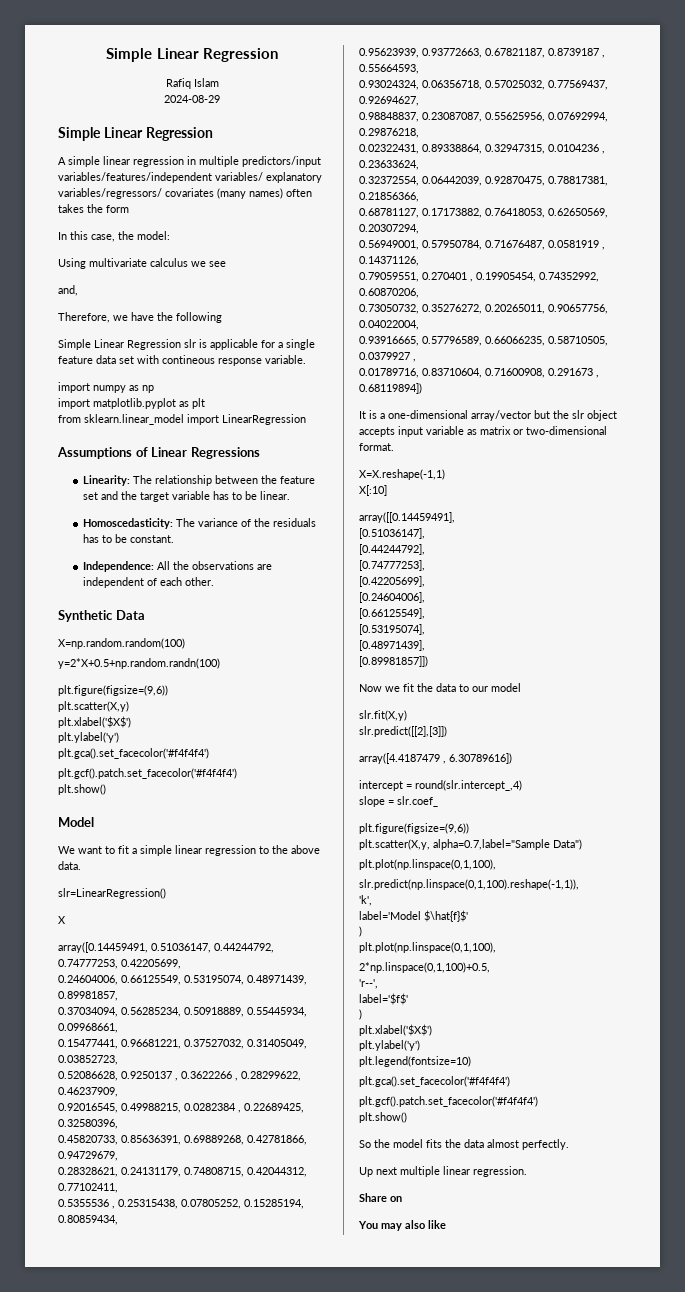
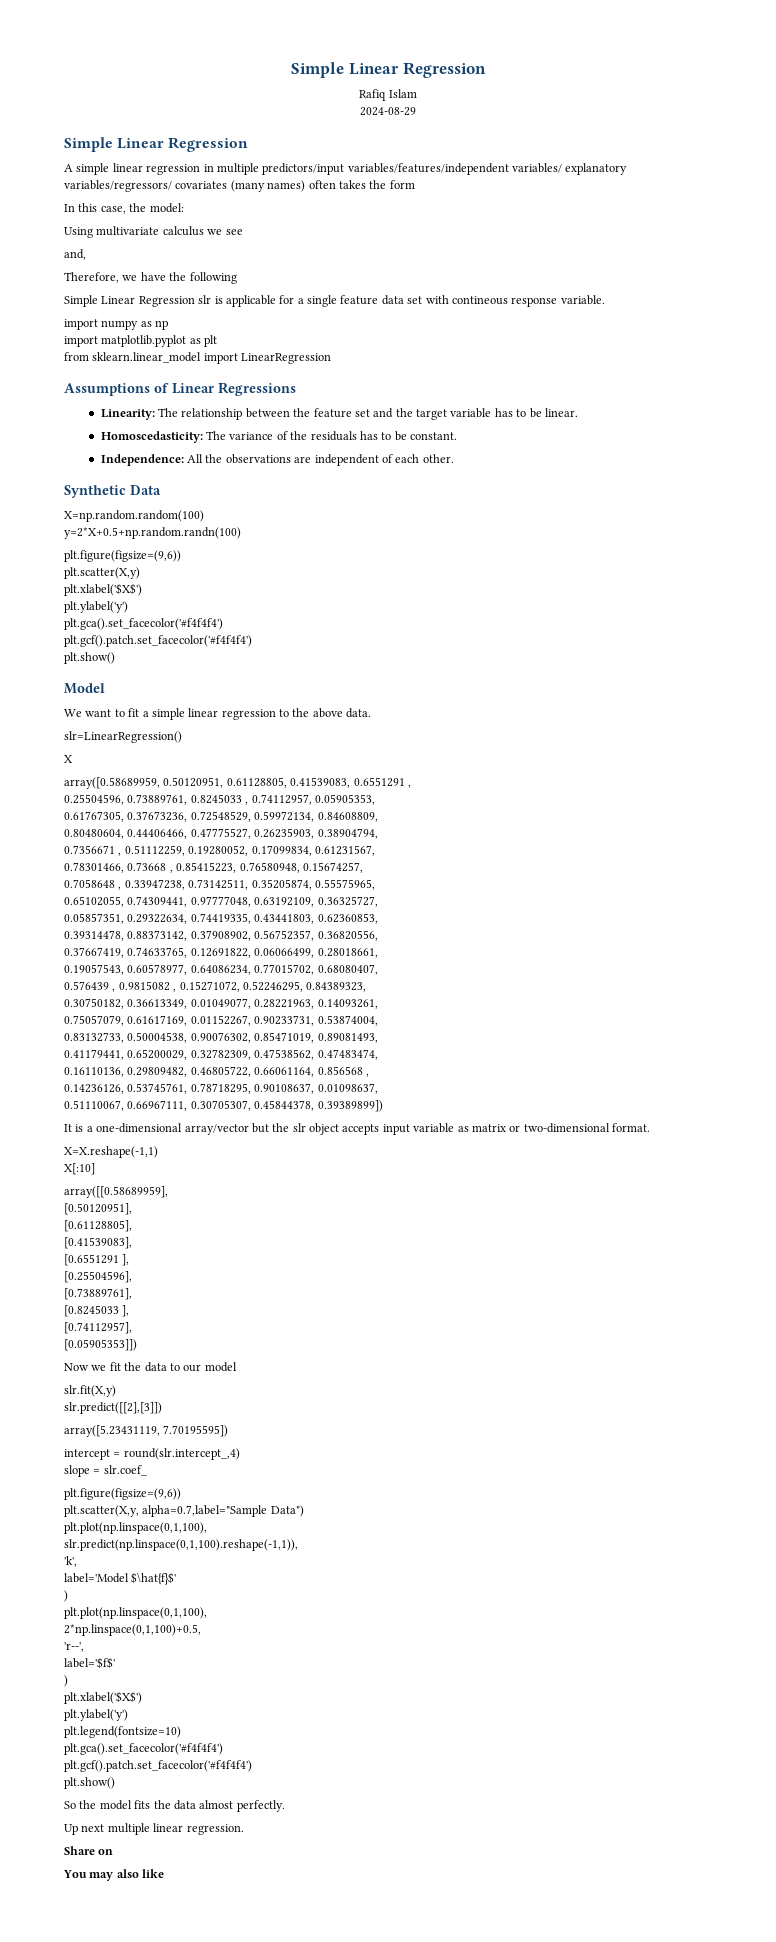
- array([0.14459491, 0.51036147, 0.44244792, 0.74777253, 0.42205699,
- 0.24604006, 0.66125549, 0.53195074, 0.48971439, 0.89981857,
- 0.37034094, 0.56285234, 0.50918889, 0.55445934, 0.09968661,
- 0.15477441, 0.96681221, 0.37527032, 0.31405049, 0.03852723,
- 0.52086628, 0.9250137 , 0.3622266 , 0.28299622, 0.46237909,
- 0.92016545, 0.49988215, 0.0282384 , 0.22689425, 0.32580396,
- 0.45820733, 0.85636391, 0.69889268, 0.42781866, 0.94729679,
- 0.28328621, 0.24131179, 0.74808715, 0.42044312, 0.77102411,
- 0.5355536 , 0.25315438, 0.07805252, 0.15285194, 0.80859434,
- 0.95623939, 0.93772663, 0.67821187, 0.8739187 , 0.55664593,
- 0.93024324, 0.06356718, 0.57025032, 0.77569437, 0.92694627,
- 0.98848837, 0.23087087, 0.55625956, 0.07692994, 0.29876218,
- 0.02322431, 0.89338864, 0.32947315, 0.0104236 , 0.23633624,
- 0.32372554, 0.06442039, 0.92870475, 0.78817381, 0.21856366,
- 0.68781127, 0.17173882, 0.76418053, 0.62650569, 0.20307294,
- 0.56949001, 0.57950784, 0.71676487, 0.0581919 , 0.14371126,
- 0.79059551, 0.270401 , 0.19905454, 0.74352992, 0.60870206,
- 0.73050732, 0.35276272, 0.20265011, 0.90657756, 0.04022004,
- 0.93916665, 0.57796589, 0.66066235, 0.58710505, 0.0379927 ,
- 0.01789716, 0.83710604, 0.71600908, 0.291673 , 0.68119894])
+ array([0.58689959, 0.50120951, 0.61128805, 0.41539083, 0.6551291 ,
+ 0.25504596, 0.73889761, 0.8245033 , 0.74112957, 0.05905353,
+ 0.61767305, 0.37673236, 0.72548529, 0.59972134, 0.84608809,
+ 0.80480604, 0.44406466, 0.47775527, 0.26235903, 0.38904794,
+ 0.7356671 , 0.51112259, 0.19280052, 0.17099834, 0.61231567,
+ 0.78301466, 0.73668 , 0.85415223, 0.76580948, 0.15674257,
+ 0.7058648 , 0.33947238, 0.73142511, 0.35205874, 0.55575965,
+ 0.65102055, 0.74309441, 0.97777048, 0.63192109, 0.36325727,
+ 0.05857351, 0.29322634, 0.74419335, 0.43441803, 0.62360853,
+ 0.39314478, 0.88373142, 0.37908902, 0.56752357, 0.36820556,
+ 0.37667419, 0.74633765, 0.12691822, 0.06066499, 0.28018661,
+ 0.19057543, 0.60578977, 0.64086234, 0.77015702, 0.68080407,
+ 0.576439 , 0.9815082 , 0.15271072, 0.52246295, 0.84389323,
+ 0.30750182, 0.36613349, 0.01049077, 0.28221963, 0.14093261,
+ 0.75057079, 0.61617169, 0.01152267, 0.90233731, 0.53874004,
+ 0.83132733, 0.50004538, 0.90076302, 0.85471019, 0.89081493,
+ 0.41179441, 0.65200029, 0.32782309, 0.47538562, 0.47483474,
+ 0.16110136, 0.29809482, 0.46805722, 0.66061164, 0.856568 ,
+ 0.14236126, 0.53745761, 0.78718295, 0.90108637, 0.01098637,
+ 0.51110067, 0.66967111, 0.30705307, 0.45844378, 0.39389899])
- array([[0.14459491],
- [0.51036147],
- [0.44244792],
- [0.74777253],
- [0.42205699],
- [0.24604006],
- [0.66125549],
- [0.53195074],
- [0.48971439],
- [0.89981857]])
+ array([[0.58689959],
+ [0.50120951],
+ [0.61128805],
+ [0.41539083],
+ [0.6551291 ],
+ [0.25504596],
+ [0.73889761],
+ [0.8245033 ],
+ [0.74112957],
+ [0.05905353]])
- array([4.4187479 , 6.30789616])
+ array([5.23431119, 7.70195595])

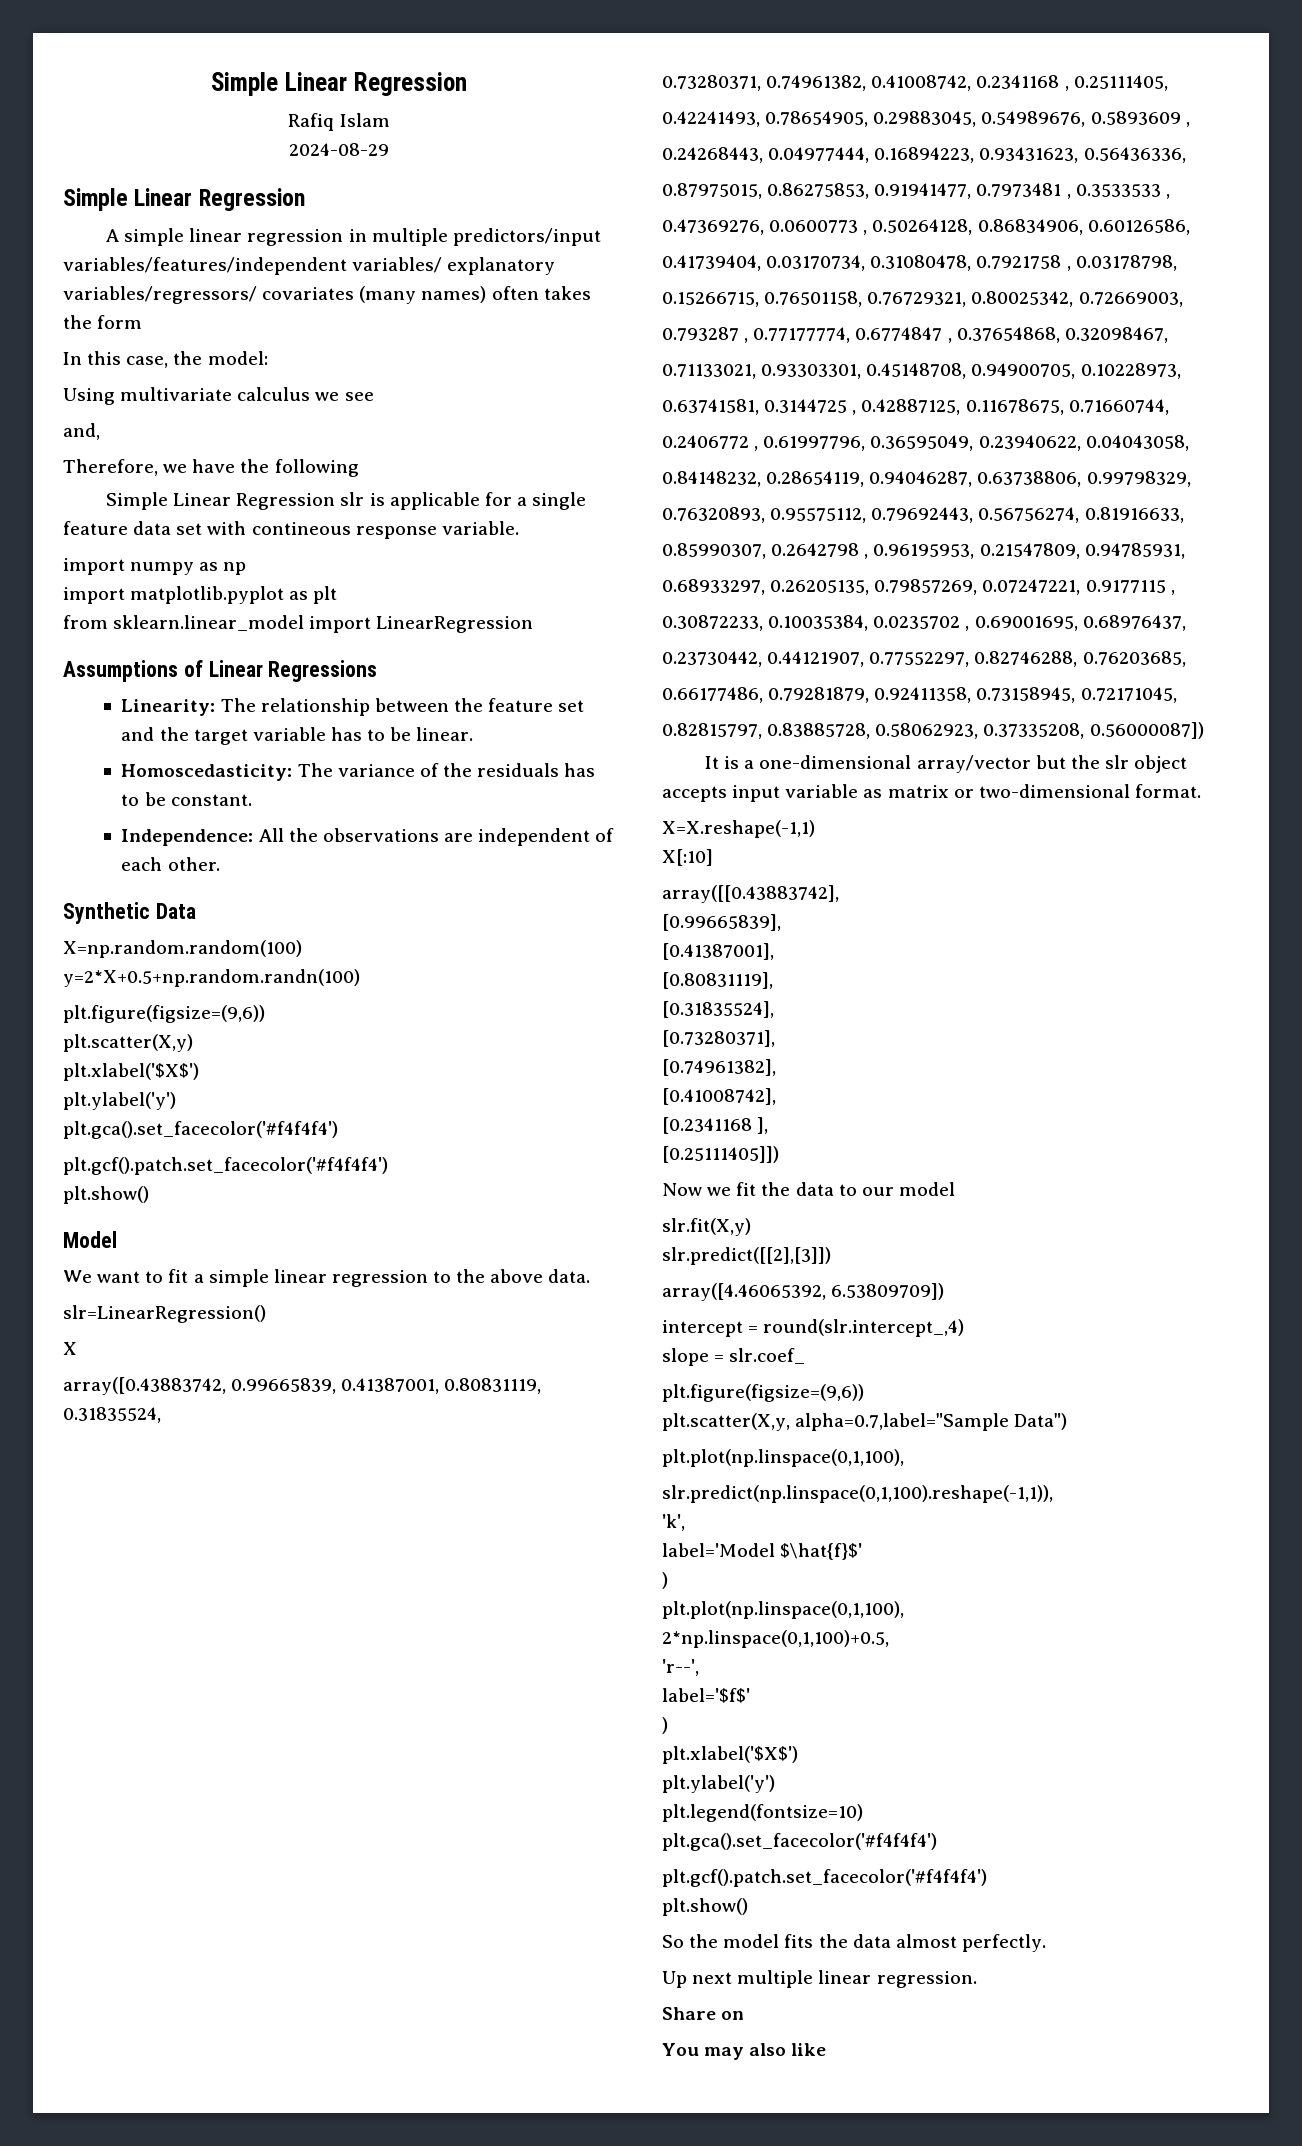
- array([0.58689959, 0.50120951, 0.61128805, 0.41539083, 0.6551291 ,
- 0.25504596, 0.73889761, 0.8245033 , 0.74112957, 0.05905353,
- 0.61767305, 0.37673236, 0.72548529, 0.59972134, 0.84608809,
- 0.80480604, 0.44406466, 0.47775527, 0.26235903, 0.38904794,
- 0.7356671 , 0.51112259, 0.19280052, 0.17099834, 0.61231567,
- 0.78301466, 0.73668 , 0.85415223, 0.76580948, 0.15674257,
- 0.7058648 , 0.33947238, 0.73142511, 0.35205874, 0.55575965,
- 0.65102055, 0.74309441, 0.97777048, 0.63192109, 0.36325727,
- 0.05857351, 0.29322634, 0.74419335, 0.43441803, 0.62360853,
- 0.39314478, 0.88373142, 0.37908902, 0.56752357, 0.36820556,
- 0.37667419, 0.74633765, 0.12691822, 0.06066499, 0.28018661,
- 0.19057543, 0.60578977, 0.64086234, 0.77015702, 0.68080407,
- 0.576439 , 0.9815082 , 0.15271072, 0.52246295, 0.84389323,
- 0.30750182, 0.36613349, 0.01049077, 0.28221963, 0.14093261,
- 0.75057079, 0.61617169, 0.01152267, 0.90233731, 0.53874004,
- 0.83132733, 0.50004538, 0.90076302, 0.85471019, 0.89081493,
- 0.41179441, 0.65200029, 0.32782309, 0.47538562, 0.47483474,
- 0.16110136, 0.29809482, 0.46805722, 0.66061164, 0.856568 ,
- 0.14236126, 0.53745761, 0.78718295, 0.90108637, 0.01098637,
- 0.51110067, 0.66967111, 0.30705307, 0.45844378, 0.39389899])
+ array([0.43883742, 0.99665839, 0.41387001, 0.80831119, 0.31835524,
+ 0.73280371, 0.74961382, 0.41008742, 0.2341168 , 0.25111405,
+ 0.42241493, 0.78654905, 0.29883045, 0.54989676, 0.5893609 ,
+ 0.24268443, 0.04977444, 0.16894223, 0.93431623, 0.56436336,
+ 0.87975015, 0.86275853, 0.91941477, 0.7973481 , 0.3533533 ,
+ 0.47369276, 0.0600773 , 0.50264128, 0.86834906, 0.60126586,
+ 0.41739404, 0.03170734, 0.31080478, 0.7921758 , 0.03178798,
+ 0.15266715, 0.76501158, 0.76729321, 0.80025342, 0.72669003,
+ 0.793287 , 0.77177774, 0.6774847 , 0.37654868, 0.32098467,
+ 0.71133021, 0.93303301, 0.45148708, 0.94900705, 0.10228973,
+ 0.63741581, 0.3144725 , 0.42887125, 0.11678675, 0.71660744,
+ 0.2406772 , 0.61997796, 0.36595049, 0.23940622, 0.04043058,
+ 0.84148232, 0.28654119, 0.94046287, 0.63738806, 0.99798329,
+ 0.76320893, 0.95575112, 0.79692443, 0.56756274, 0.81916633,
+ 0.85990307, 0.2642798 , 0.96195953, 0.21547809, 0.94785931,
+ 0.68933297, 0.26205135, 0.79857269, 0.07247221, 0.9177115 ,
+ 0.30872233, 0.10035384, 0.0235702 , 0.69001695, 0.68976437,
+ 0.23730442, 0.44121907, 0.77552297, 0.82746288, 0.76203685,
+ 0.66177486, 0.79281879, 0.92411358, 0.73158945, 0.72171045,
+ 0.82815797, 0.83885728, 0.58062923, 0.37335208, 0.56000087])
- array([[0.58689959],
- [0.50120951],
- [0.61128805],
- [0.41539083],
- [0.6551291 ],
- [0.25504596],
- [0.73889761],
- [0.8245033 ],
- [0.74112957],
- [0.05905353]])
+ array([[0.43883742],
+ [0.99665839],
+ [0.41387001],
+ [0.80831119],
+ [0.31835524],
+ [0.73280371],
+ [0.74961382],
+ [0.41008742],
+ [0.2341168 ],
+ [0.25111405]])
- array([5.23431119, 7.70195595])
+ array([4.46065392, 6.53809709])

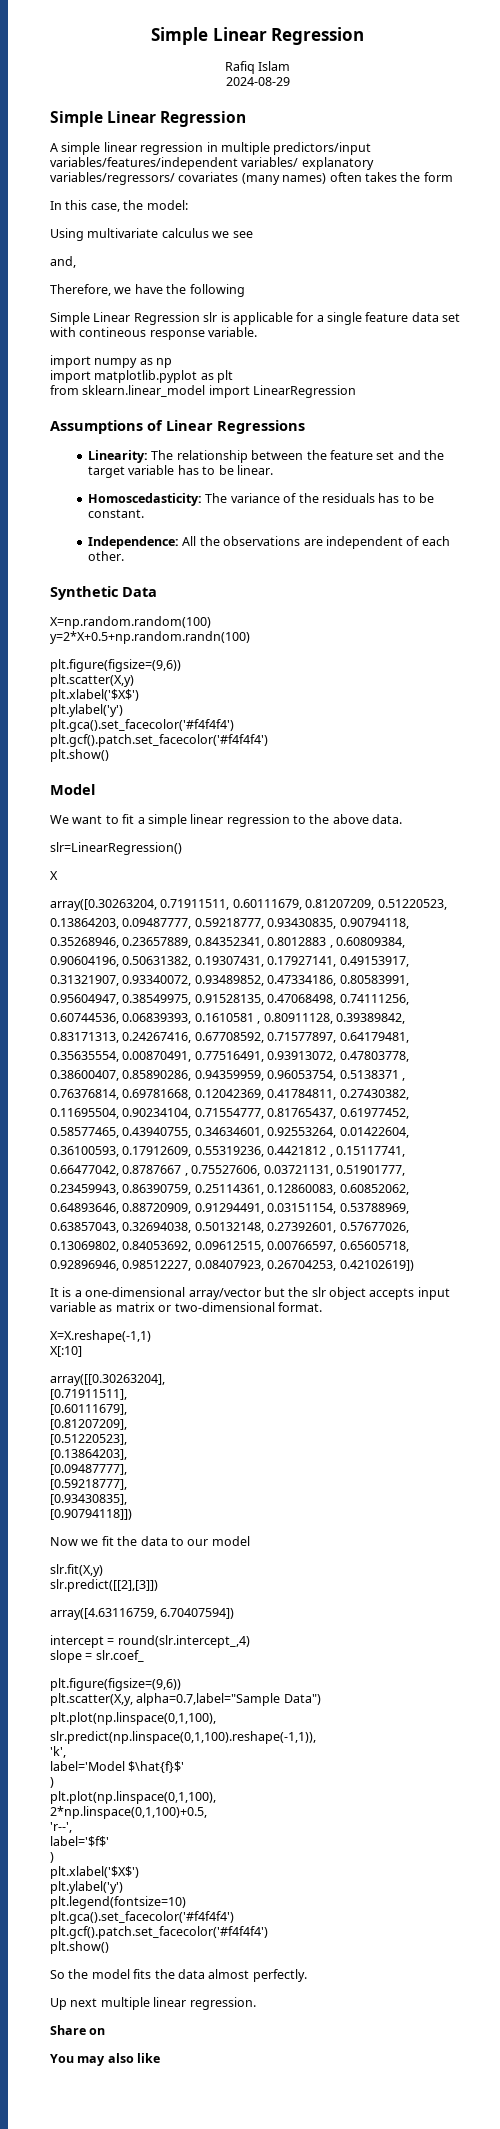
- array([0.43883742, 0.99665839, 0.41387001, 0.80831119, 0.31835524,
- 0.73280371, 0.74961382, 0.41008742, 0.2341168 , 0.25111405,
- 0.42241493, 0.78654905, 0.29883045, 0.54989676, 0.5893609 ,
- 0.24268443, 0.04977444, 0.16894223, 0.93431623, 0.56436336,
- 0.87975015, 0.86275853, 0.91941477, 0.7973481 , 0.3533533 ,
- 0.47369276, 0.0600773 , 0.50264128, 0.86834906, 0.60126586,
- 0.41739404, 0.03170734, 0.31080478, 0.7921758 , 0.03178798,
- 0.15266715, 0.76501158, 0.76729321, 0.80025342, 0.72669003,
- 0.793287 , 0.77177774, 0.6774847 , 0.37654868, 0.32098467,
- 0.71133021, 0.93303301, 0.45148708, 0.94900705, 0.10228973,
- 0.63741581, 0.3144725 , 0.42887125, 0.11678675, 0.71660744,
- 0.2406772 , 0.61997796, 0.36595049, 0.23940622, 0.04043058,
- 0.84148232, 0.28654119, 0.94046287, 0.63738806, 0.99798329,
- 0.76320893, 0.95575112, 0.79692443, 0.56756274, 0.81916633,
- 0.85990307, 0.2642798 , 0.96195953, 0.21547809, 0.94785931,
- 0.68933297, 0.26205135, 0.79857269, 0.07247221, 0.9177115 ,
- 0.30872233, 0.10035384, 0.0235702 , 0.69001695, 0.68976437,
- 0.23730442, 0.44121907, 0.77552297, 0.82746288, 0.76203685,
- 0.66177486, 0.79281879, 0.92411358, 0.73158945, 0.72171045,
- 0.82815797, 0.83885728, 0.58062923, 0.37335208, 0.56000087])
+ array([0.30263204, 0.71911511, 0.60111679, 0.81207209, 0.51220523,
+ 0.13864203, 0.09487777, 0.59218777, 0.93430835, 0.90794118,
+ 0.35268946, 0.23657889, 0.84352341, 0.8012883 , 0.60809384,
+ 0.90604196, 0.50631382, 0.19307431, 0.17927141, 0.49153917,
+ 0.31321907, 0.93340072, 0.93489852, 0.47334186, 0.80583991,
+ 0.95604947, 0.38549975, 0.91528135, 0.47068498, 0.74111256,
+ 0.60744536, 0.06839393, 0.1610581 , 0.80911128, 0.39389842,
+ 0.83171313, 0.24267416, 0.67708592, 0.71577897, 0.64179481,
+ 0.35635554, 0.00870491, 0.77516491, 0.93913072, 0.47803778,
+ 0.38600407, 0.85890286, 0.94359959, 0.96053754, 0.5138371 ,
+ 0.76376814, 0.69781668, 0.12042369, 0.41784811, 0.27430382,
+ 0.11695504, 0.90234104, 0.71554777, 0.81765437, 0.61977452,
+ 0.58577465, 0.43940755, 0.34634601, 0.92553264, 0.01422604,
+ 0.36100593, 0.17912609, 0.55319236, 0.4421812 , 0.15117741,
+ 0.66477042, 0.8787667 , 0.75527606, 0.03721131, 0.51901777,
+ 0.23459943, 0.86390759, 0.25114361, 0.12860083, 0.60852062,
+ 0.64893646, 0.88720909, 0.91294491, 0.03151154, 0.53788969,
+ 0.63857043, 0.32694038, 0.50132148, 0.27392601, 0.57677026,
+ 0.13069802, 0.84053692, 0.09612515, 0.00766597, 0.65605718,
+ 0.92896946, 0.98512227, 0.08407923, 0.26704253, 0.42102619])
- array([[0.43883742],
- [0.99665839],
- [0.41387001],
- [0.80831119],
- [0.31835524],
- [0.73280371],
- [0.74961382],
- [0.41008742],
- [0.2341168 ],
- [0.25111405]])
+ array([[0.30263204],
+ [0.71911511],
+ [0.60111679],
+ [0.81207209],
+ [0.51220523],
+ [0.13864203],
+ [0.09487777],
+ [0.59218777],
+ [0.93430835],
+ [0.90794118]])
- array([4.46065392, 6.53809709])
+ array([4.63116759, 6.70407594])

